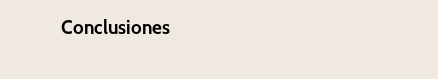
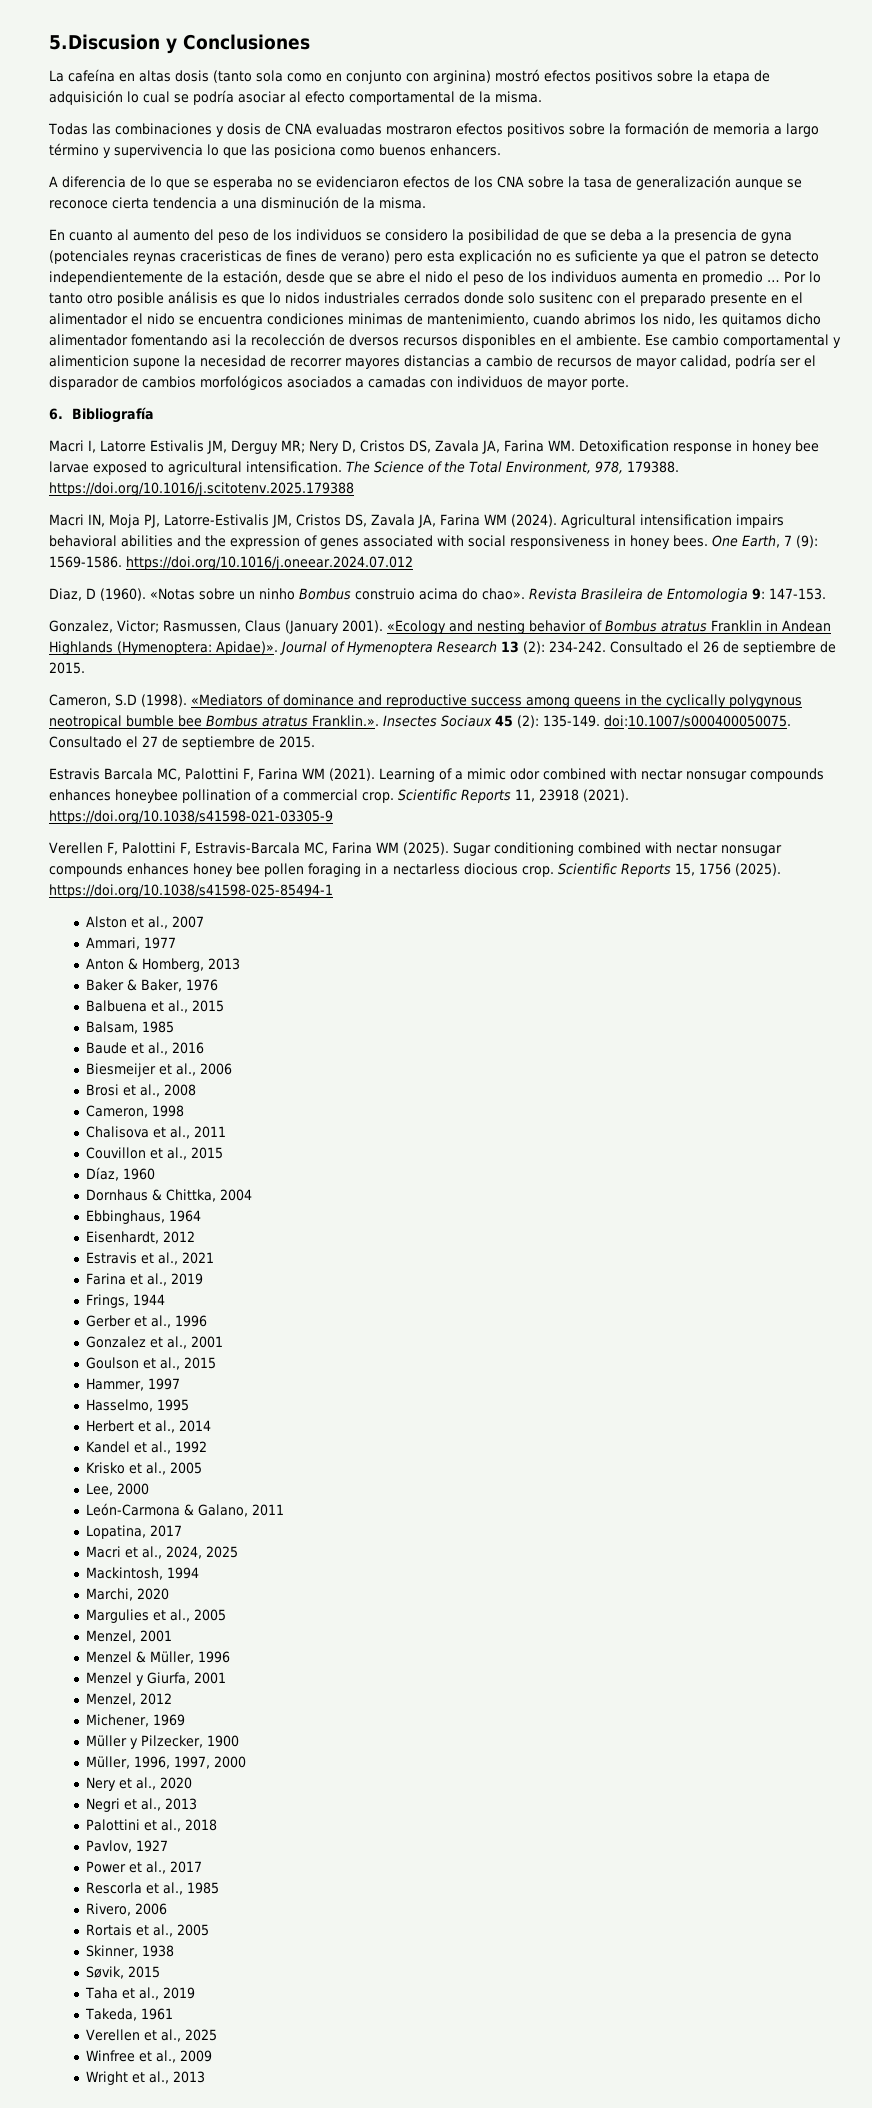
- Conclusiones
+ 5.Discusion y Conclusiones
+ La cafeína en altas dosis (tanto sola como en conjunto con arginina) mostró efectos positivos sobre la etapa de adquisición lo cual se podría asociar al efecto comportamental de la misma.
+ Todas las combinaciones y dosis de CNA evaluadas mostraron efectos positivos sobre la formación de memoria a largo término y supervivencia lo que las posiciona como buenos enhancers.
+ A diferencia de lo que se esperaba no se evidenciaron efectos de los CNA sobre la tasa de generalización aunque se reconoce cierta tendencia a una disminución de la misma.
+ En cuanto al aumento del peso de los individuos se considero la posibilidad de que se deba a la presencia de gyna (potenciales reynas craceristicas de fines de verano) pero esta explicación no es suficiente ya que el patron se detecto independientemente de la estación, desde que se abre el nido el peso de los individuos aumenta en promedio … Por lo tanto otro posible análisis es que lo nidos industriales cerrados donde solo susitenc con el preparado presente en el alimentador el nido se encuentra condiciones minimas de mantenimiento, cuando abrimos los nido, les quitamos dicho alimentador fomentando asi la recolección de dversos recursos disponibles en el ambiente. Ese cambio comportamental y alimenticion supone la necesidad de recorrer mayores distancias a cambio de recursos de mayor calidad, podría ser el disparador de cambios morfológicos asociados a camadas con individuos de mayor porte.
+ 6. Bibliografía
+ Macri I, Latorre Estivalis JM, Derguy MR; Nery D, Cristos DS, Zavala JA, Farina WM. Detoxification response in honey bee larvae exposed to agricultural intensification. The Science of the Total Environment, 978, 179388. https://doi.org/10.1016/j.scitotenv.2025.179388
+ Macri IN, Moja PJ, Latorre-Estivalis JM, Cristos DS, Zavala JA, Farina WM (2024). Agricultural intensification impairs behavioral abilities and the expression of genes associated with social responsiveness in honey bees. One Earth, 7 (9): 1569-1586. https://doi.org/10.1016/j.oneear.2024.07.012
+ Diaz, D (1960). «Notas sobre un ninho Bombus construio acima do chao». Revista Brasileira de Entomologia 9: 147-153.
+ Gonzalez, Victor; Rasmussen, Claus (January 2001). «Ecology and nesting behavior of Bombus atratus Franklin in Andean Highlands (Hymenoptera: Apidae)». Journal of Hymenoptera Research 13 (2): 234-242. Consultado el 26 de septiembre de 2015.
+ Cameron, S.D (1998). «Mediators of dominance and reproductive success among queens in the cyclically polygynous neotropical bumble bee Bombus atratus Franklin.». Insectes Sociaux 45 (2): 135-149. doi:10.1007/s000400050075. Consultado el 27 de septiembre de 2015.
+ Estravis Barcala MC, Palottini F, Farina WM (2021). Learning of a mimic odor combined with nectar nonsugar compounds enhances honeybee pollination of a commercial crop. Scientific Reports 11, 23918 (2021). https://doi.org/10.1038/s41598-021-03305-9
+ Verellen F, Palottini F, Estravis-Barcala MC, Farina WM (2025). Sugar conditioning combined with nectar nonsugar compounds enhances honey bee pollen foraging in a nectarless diocious crop. Scientific Reports 15, 1756 (2025). https://doi.org/10.1038/s41598-025-85494-1
+ Alston et al., 2007
+ Ammari, 1977
+ Anton & Homberg, 2013
+ Baker & Baker, 1976
+ Balbuena et al., 2015
+ Balsam, 1985
+ Baude et al., 2016
+ Biesmeijer et al., 2006
+ Brosi et al., 2008
+ Cameron, 1998
+ Chalisova et al., 2011
+ Couvillon et al., 2015
+ Díaz, 1960
+ Dornhaus & Chittka, 2004
+ Ebbinghaus, 1964
+ Eisenhardt, 2012
+ Estravis et al., 2021
+ Farina et al., 2019
+ Frings, 1944
+ Gerber et al., 1996
+ Gonzalez et al., 2001
+ Goulson et al., 2015
+ Hammer, 1997
+ Hasselmo, 1995
+ Herbert et al., 2014
+ Kandel et al., 1992
+ Krisko et al., 2005
+ Lee, 2000
+ León-Carmona & Galano, 2011
+ Lopatina, 2017
+ Macri et al., 2024, 2025
+ Mackintosh, 1994
+ Marchi, 2020
+ Margulies et al., 2005
+ Menzel, 2001
+ Menzel & Müller, 1996
+ Menzel y Giurfa, 2001
+ Menzel, 2012
+ Michener, 1969
+ Müller y Pilzecker, 1900
+ Müller, 1996, 1997, 2000
+ Nery et al., 2020
+ Negri et al., 2013
+ Palottini et al., 2018
+ Pavlov, 1927
+ Power et al., 2017
+ Rescorla et al., 1985
+ Rivero, 2006
+ Rortais et al., 2005
+ Skinner, 1938
+ Søvik, 2015
+ Taha et al., 2019
+ Takeda, 1961
+ Verellen et al., 2025
+ Winfree et al., 2009
+ Wright et al., 2013

